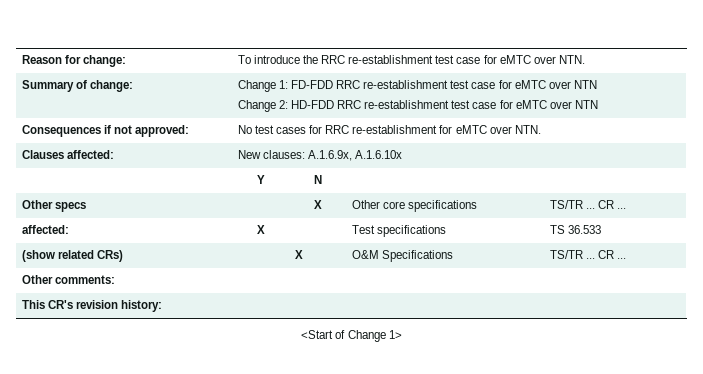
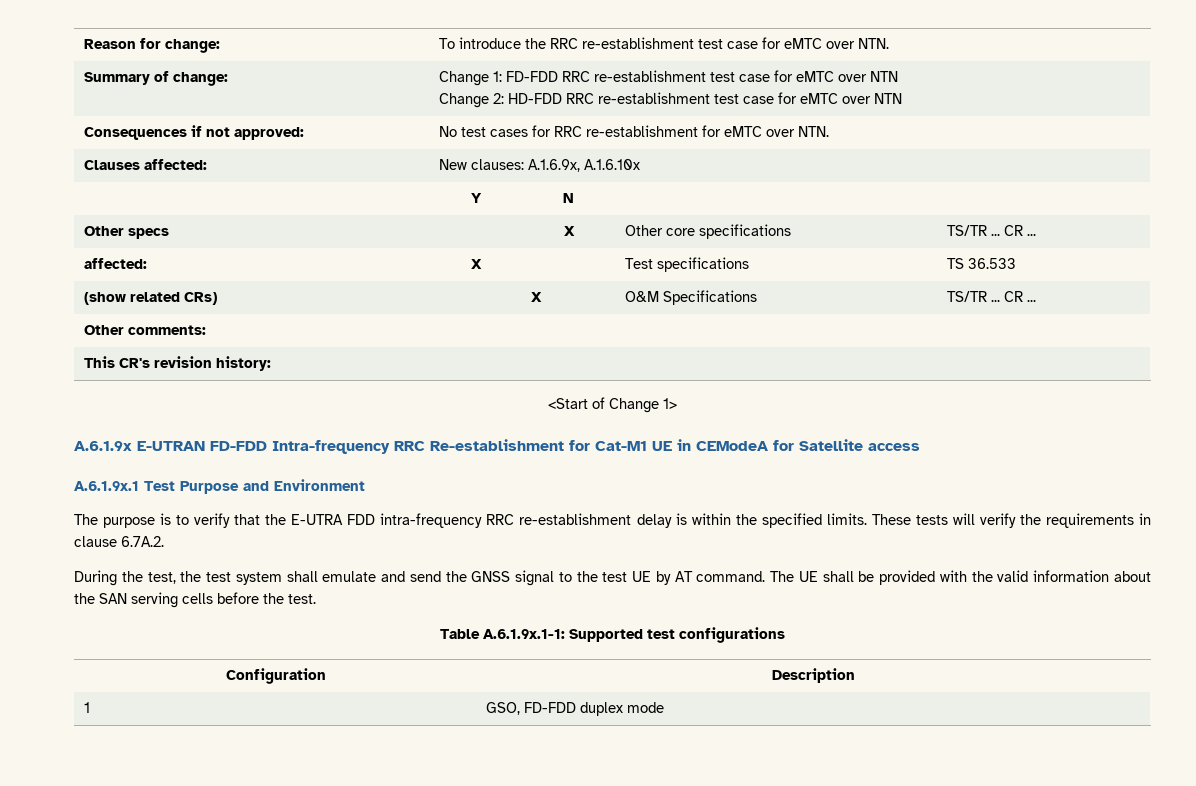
+ A.6.1.9x E-UTRAN FD-FDD Intra-frequency RRC Re-establishment for Cat-M1 UE in CEModeA for Satellite access
+ A.6.1.9x.1 Test Purpose and Environment
+ The purpose is to verify that the E-UTRA FDD intra-frequency RRC re-establishment delay is within the specified limits. These tests will verify the requirements in clause 6.7A.2.
+ During the test, the test system shall emulate and send the GNSS signal to the test UE by AT command. The UE shall be provided with the valid information about the SAN serving cells before the test.
+ Table A.6.1.9x.1-1: Supported test configurations
+ Configuration | Description
+ 1 | GSO, FD-FDD duplex mode

